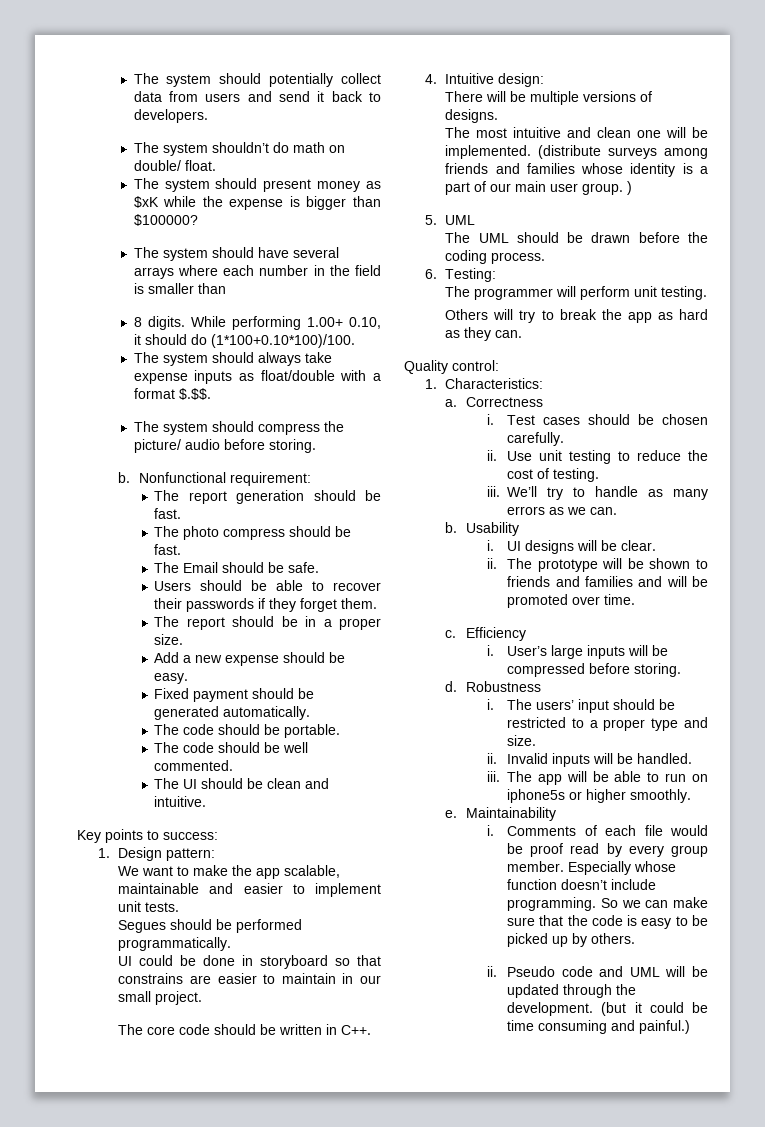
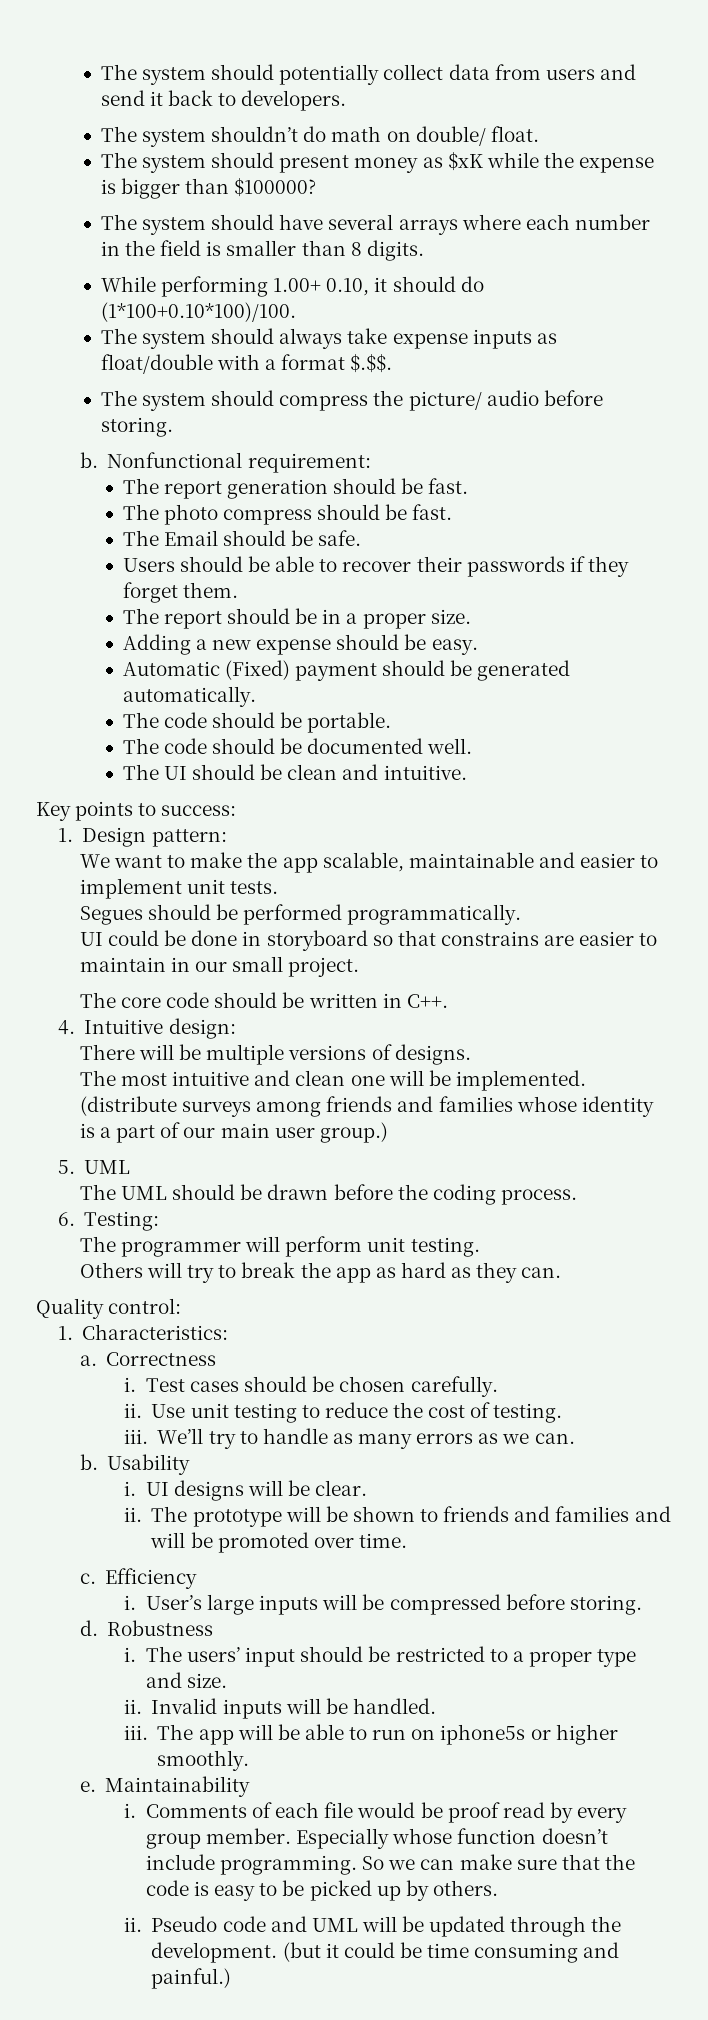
- The system should have several arrays where each number in the field is smaller than
- 8 digits. While performing 1.00+ 0.10, it should do (1*100+0.10*100)/100.
+ The system should have several arrays where each number in the field is smaller than 8 digits.
+ While performing 1.00+ 0.10, it should do (1*100+0.10*100)/100.
- Add a new expense should be easy.
+ Adding a new expense should be easy.
- Fixed payment should be generated automatically.
+ Automatic (Fixed) payment should be generated automatically.
- The code should be well commented.
+ The code should be documented well.
- (distribute surveys among friends and families whose identity is a part of our main user group. )
+ (distribute surveys among friends and families whose identity is a part of our main user group.)

